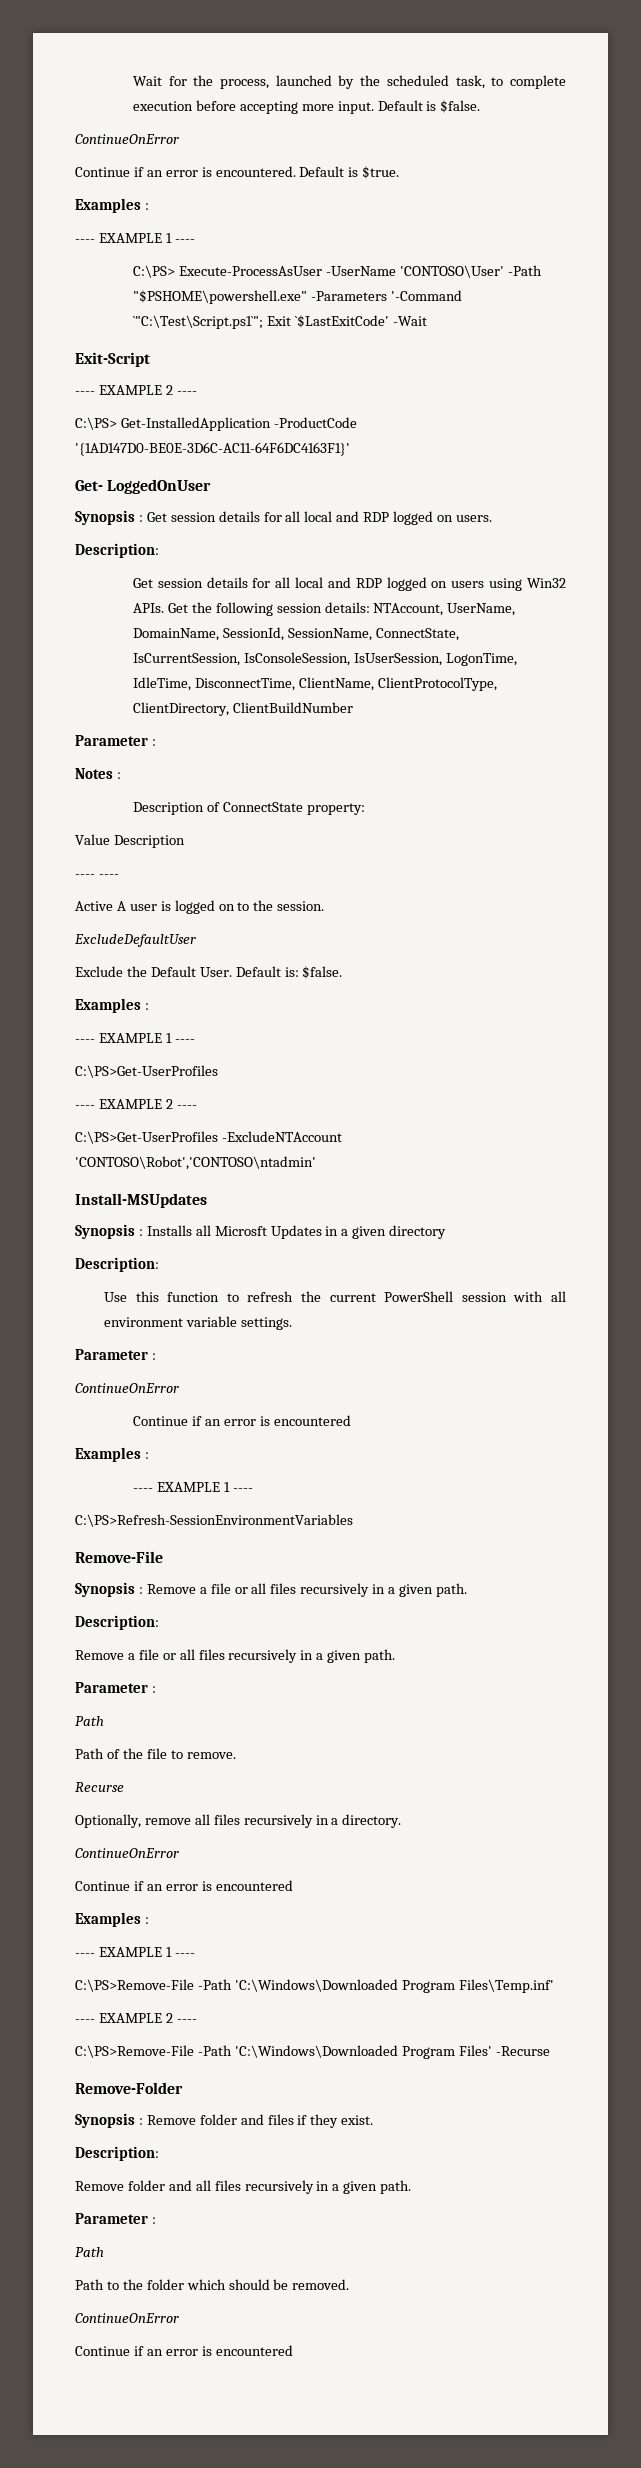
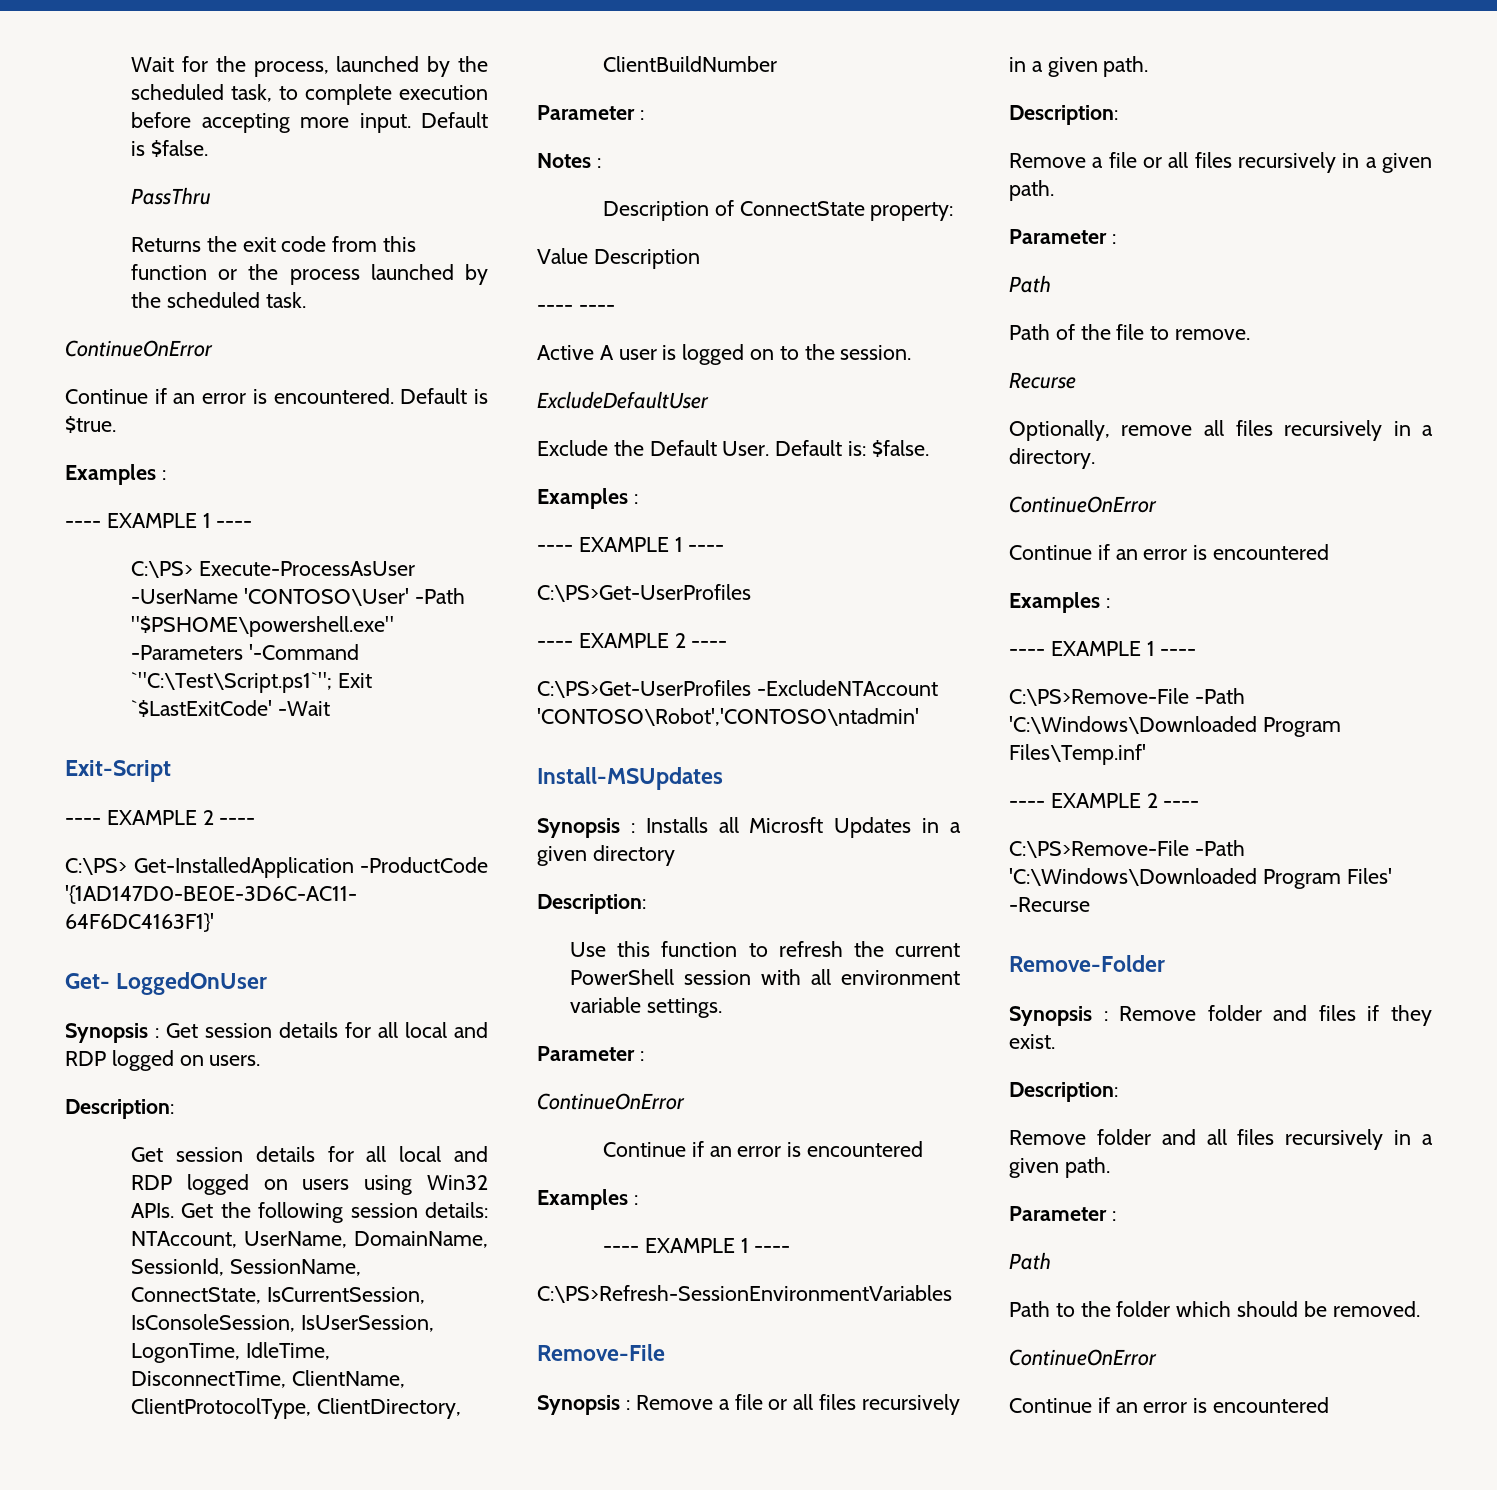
+ PassThru
+ Returns the exit code from this function or the process launched by the scheduled task.

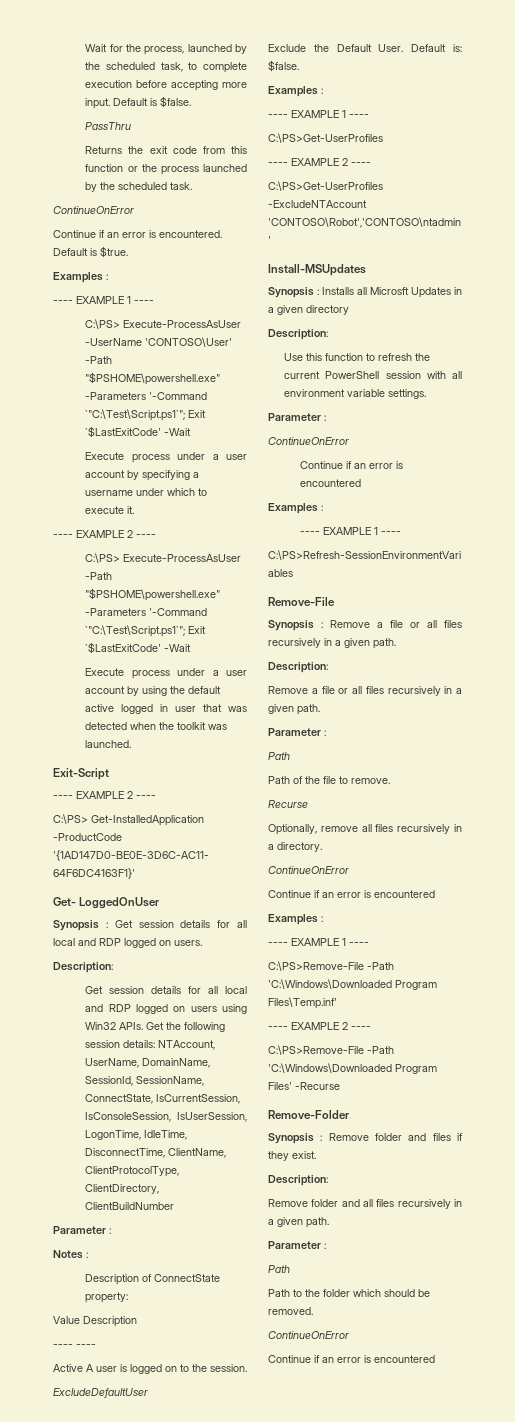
+ Execute process under a user account by specifying a username under which to execute it.
+ ---- EXAMPLE 2 ----
+ C:\PS> Execute-ProcessAsUser -Path "$PSHOME\powershell.exe" -Parameters '-Command `"C:\Test\Script.ps1`"; Exit `$LastExitCode' -Wait
+ Execute process under a user account by using the default active logged in user that was detected when the toolkit was launched.

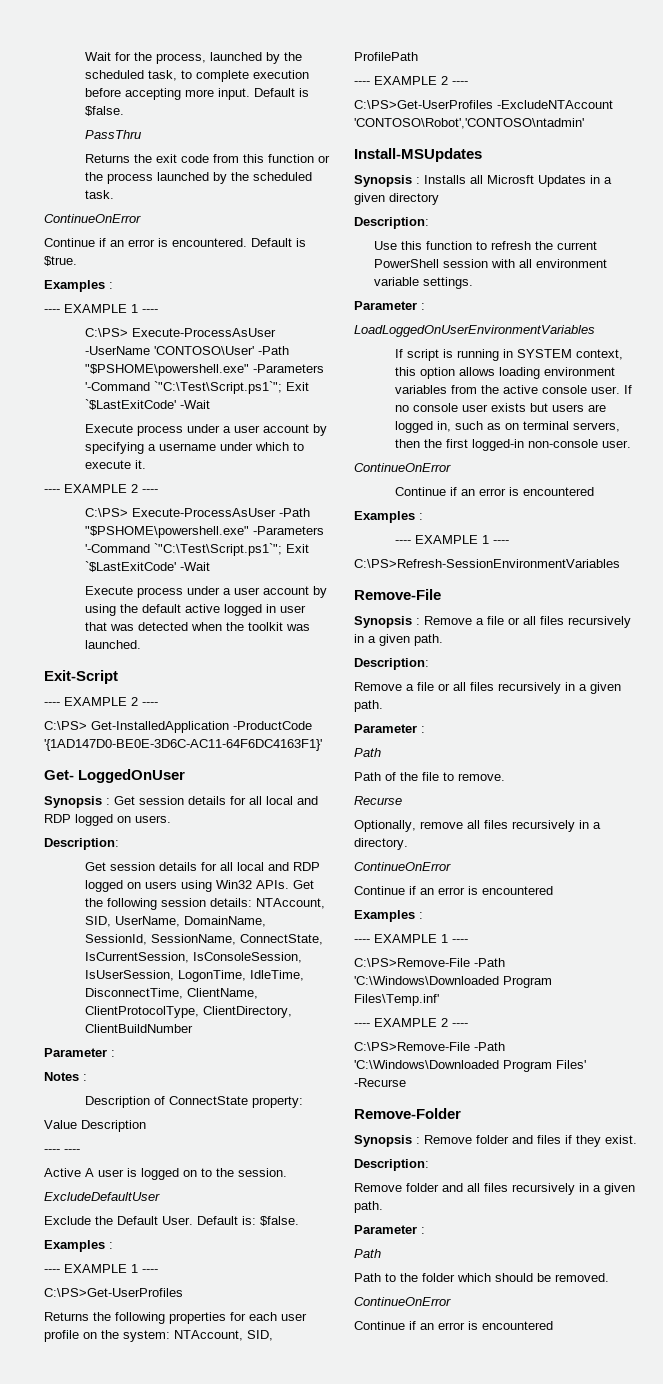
- Get the following session details: NTAccount, UserName, DomainName, SessionId, SessionName, ConnectState, IsCurrentSession, IsConsoleSession, IsUserSession, LogonTime, IdleTime, DisconnectTime, ClientName, ClientProtocolType, ClientDirectory, ClientBuildNumber
+ Get the following session details: NTAccount, SID, UserName, DomainName, SessionId, SessionName, ConnectState, IsCurrentSession, IsConsoleSession, IsUserSession, LogonTime, IdleTime, DisconnectTime, ClientName, ClientProtocolType, ClientDirectory, ClientBuildNumber
+ Returns the following properties for each user profile on the system: NTAccount, SID, ProfilePath
+ LoadLoggedOnUserEnvironmentVariables
+ If script is running in SYSTEM context, this option allows loading environment variables from the active console user. If no console user exists but users are logged in, such as on terminal servers, then the first logged-in non-console user.

